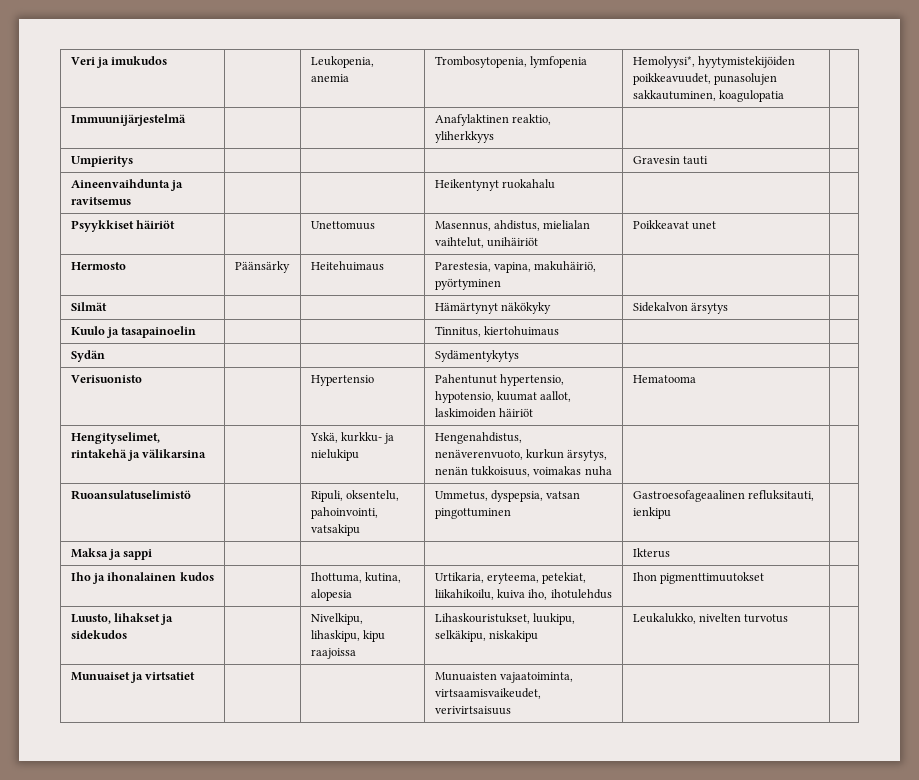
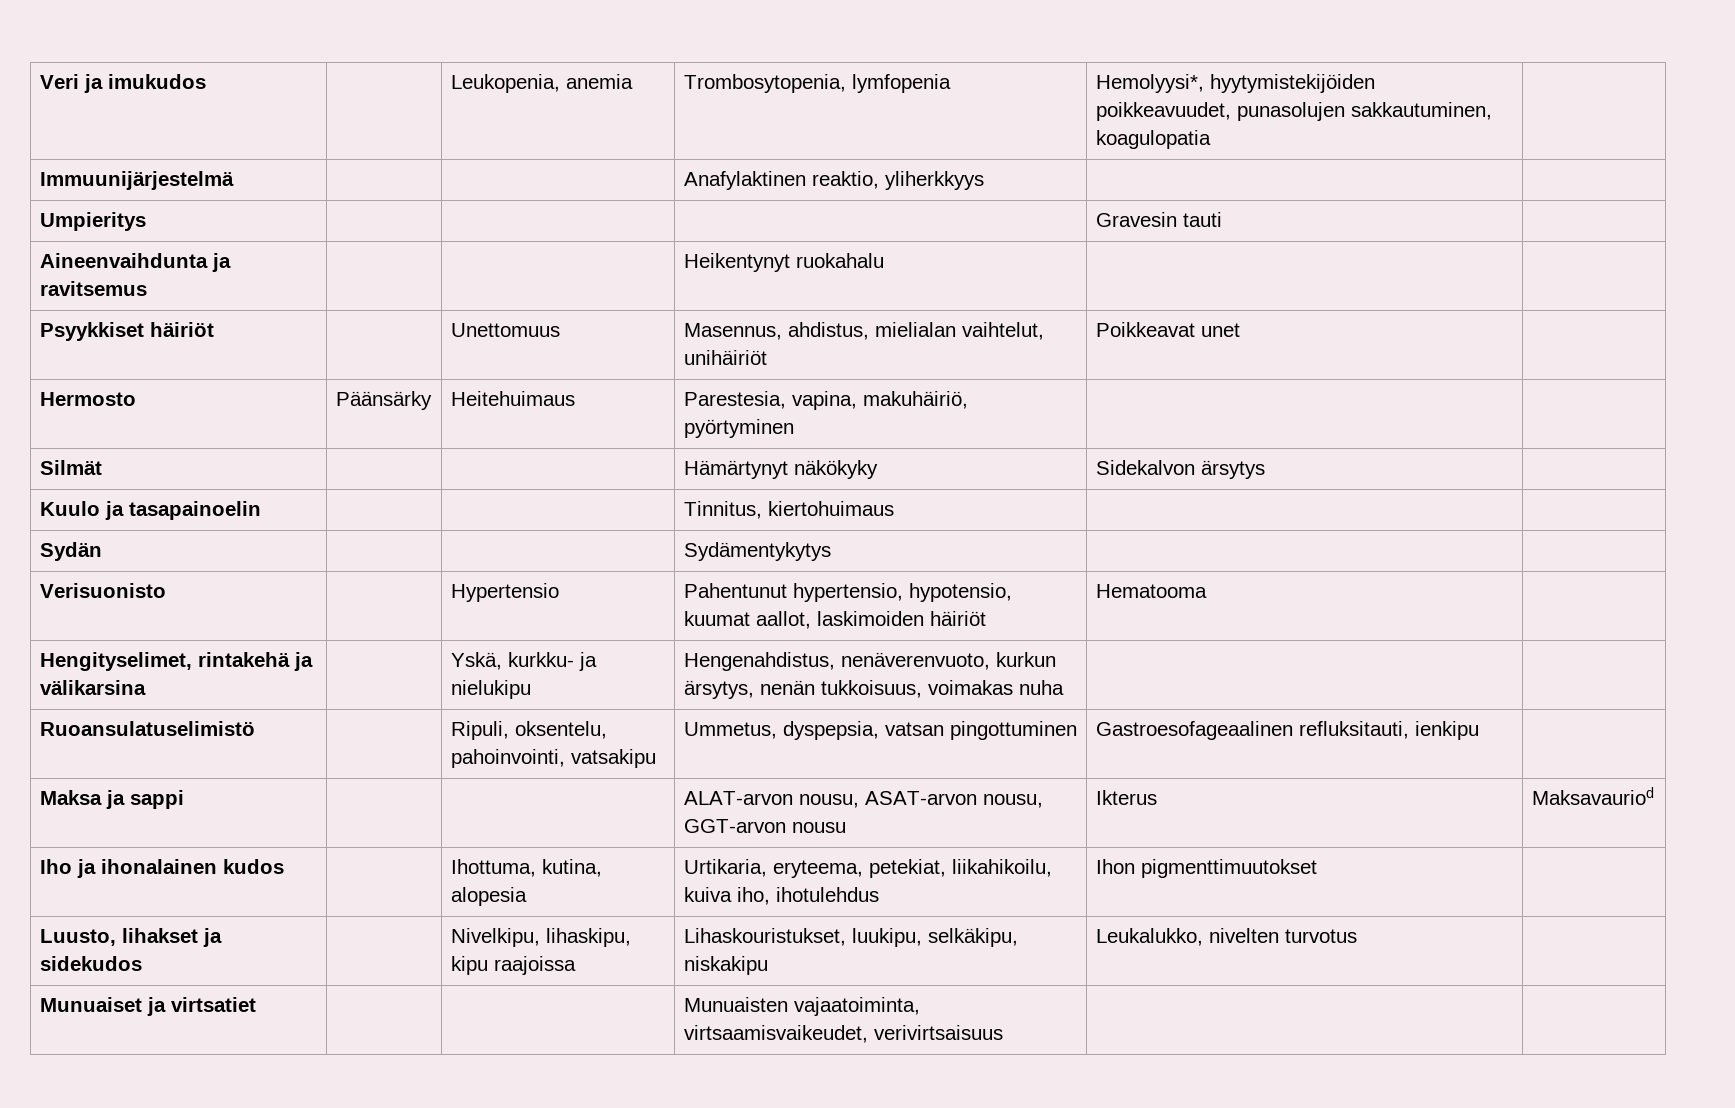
- Maksa ja sappi | | | | Ikterus |
+ Maksa ja sappi | | | ALAT-arvon nousu, ASAT-arvon nousu, GGT-arvon nousu | Ikterus | Maksavauriod

